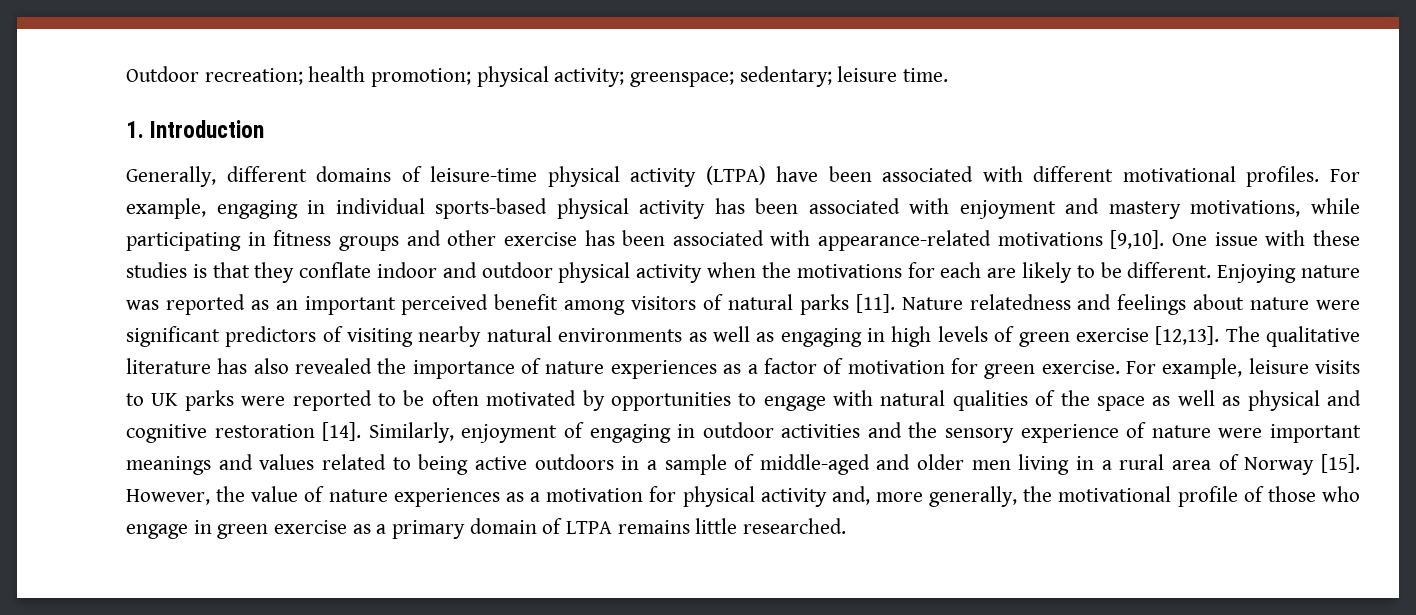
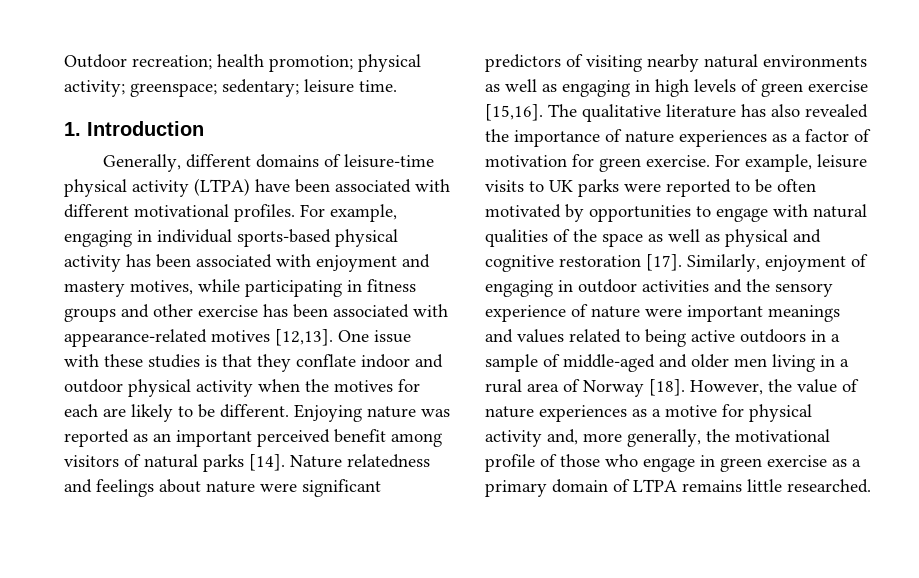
- For example, engaging in individual sports-based physical activity has been associated with enjoyment and mastery motivations, while participating in fitness groups and other exercise has been associated with appearance-related motivations [9,10].
+ For example, engaging in individual sports-based physical activity has been associated with enjoyment and mastery motives, while participating in fitness groups and other exercise has been associated with appearance-related motives [12,13].
- One issue with these studies is that they conflate indoor and outdoor physical activity when the motivations for each are likely to be different.
+ One issue with these studies is that they conflate indoor and outdoor physical activity when the motives for each are likely to be different.
- Enjoying nature was reported as an important perceived benefit among visitors of natural parks [11].
+ Enjoying nature was reported as an important perceived benefit among visitors of natural parks [14].
- Nature relatedness and feelings about nature were significant predictors of visiting nearby natural environments as well as engaging in high levels of green exercise [12,13].
+ Nature relatedness and feelings about nature were significant predictors of visiting nearby natural environments as well as engaging in high levels of green exercise [15,16].
- For example, leisure visits to UK parks were reported to be often motivated by opportunities to engage with natural qualities of the space as well as physical and cognitive restoration [14].
+ For example, leisure visits to UK parks were reported to be often motivated by opportunities to engage with natural qualities of the space as well as physical and cognitive restoration [17].
- Similarly, enjoyment of engaging in outdoor activities and the sensory experience of nature were important meanings and values related to being active outdoors in a sample of middle-aged and older men living in a rural area of Norway [15].
+ Similarly, enjoyment of engaging in outdoor activities and the sensory experience of nature were important meanings and values related to being active outdoors in a sample of middle-aged and older men living in a rural area of Norway [18].
- However, the value of nature experiences as a motivation for physical activity and, more generally, the motivational profile of those who engage in green exercise as a primary domain of LTPA remains little researched.
+ However, the value of nature experiences as a motive for physical activity and, more generally, the motivational profile of those who engage in green exercise as a primary domain of LTPA remains little researched.

